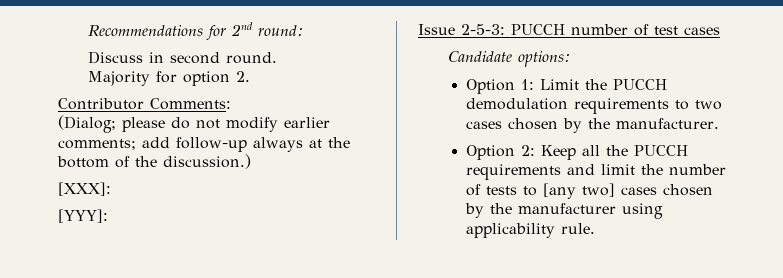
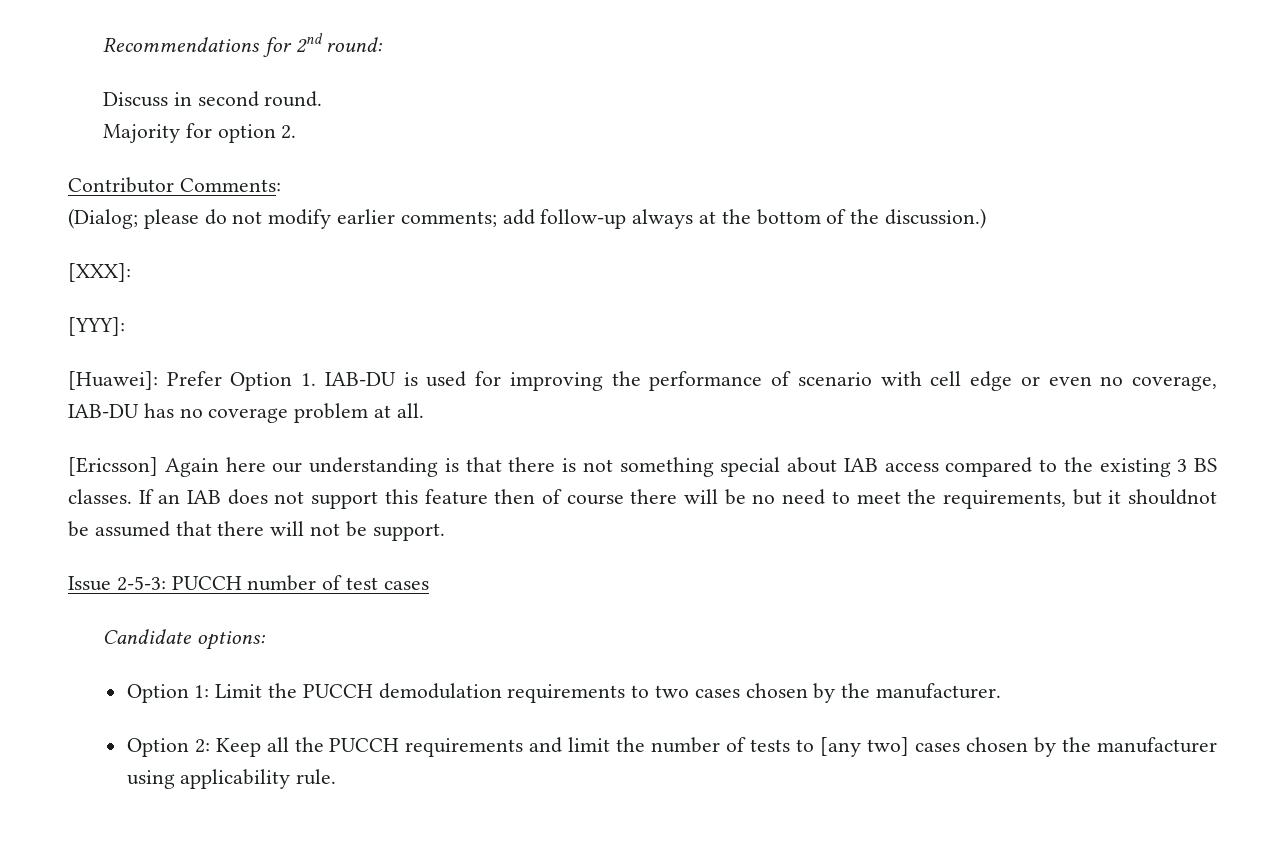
+ [Huawei]: Prefer Option 1. IAB-DU is used for improving the performance of scenario with cell edge or even no coverage, IAB-DU has no coverage problem at all.
+ [Ericsson] Again here our understanding is that there is not something special about IAB access compared to the existing 3 BS classes. If an IAB does not support this feature then of course there will be no need to meet the requirements, but it shouldnot be assumed that there will not be support.

